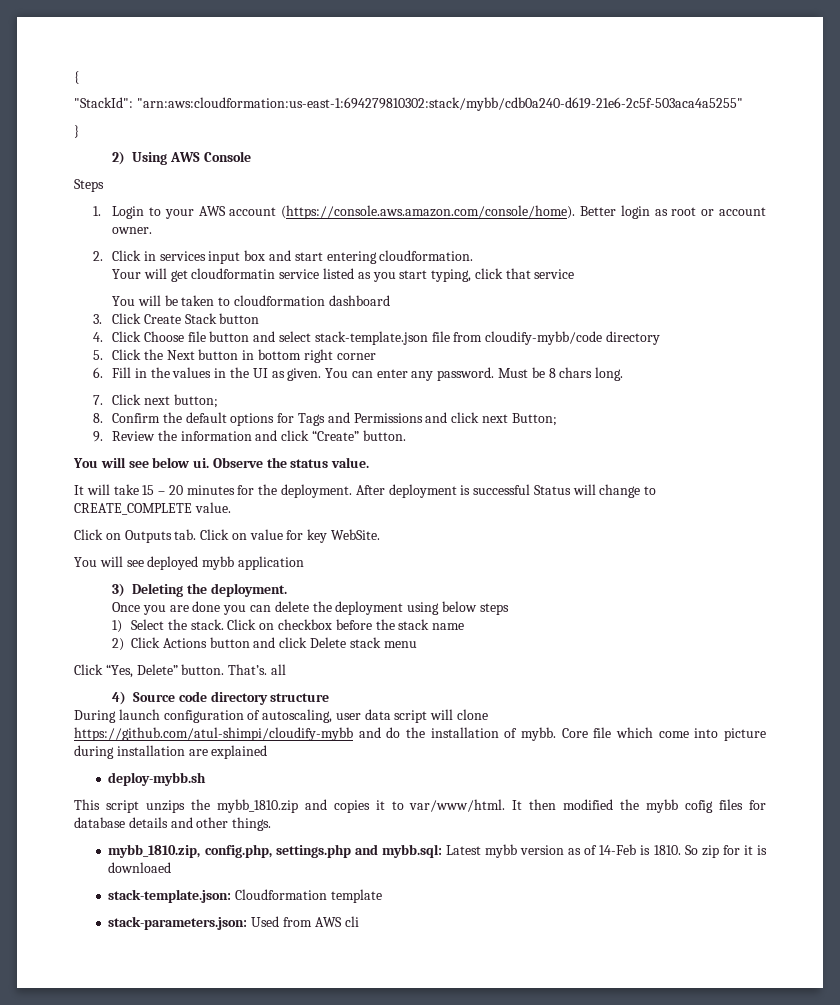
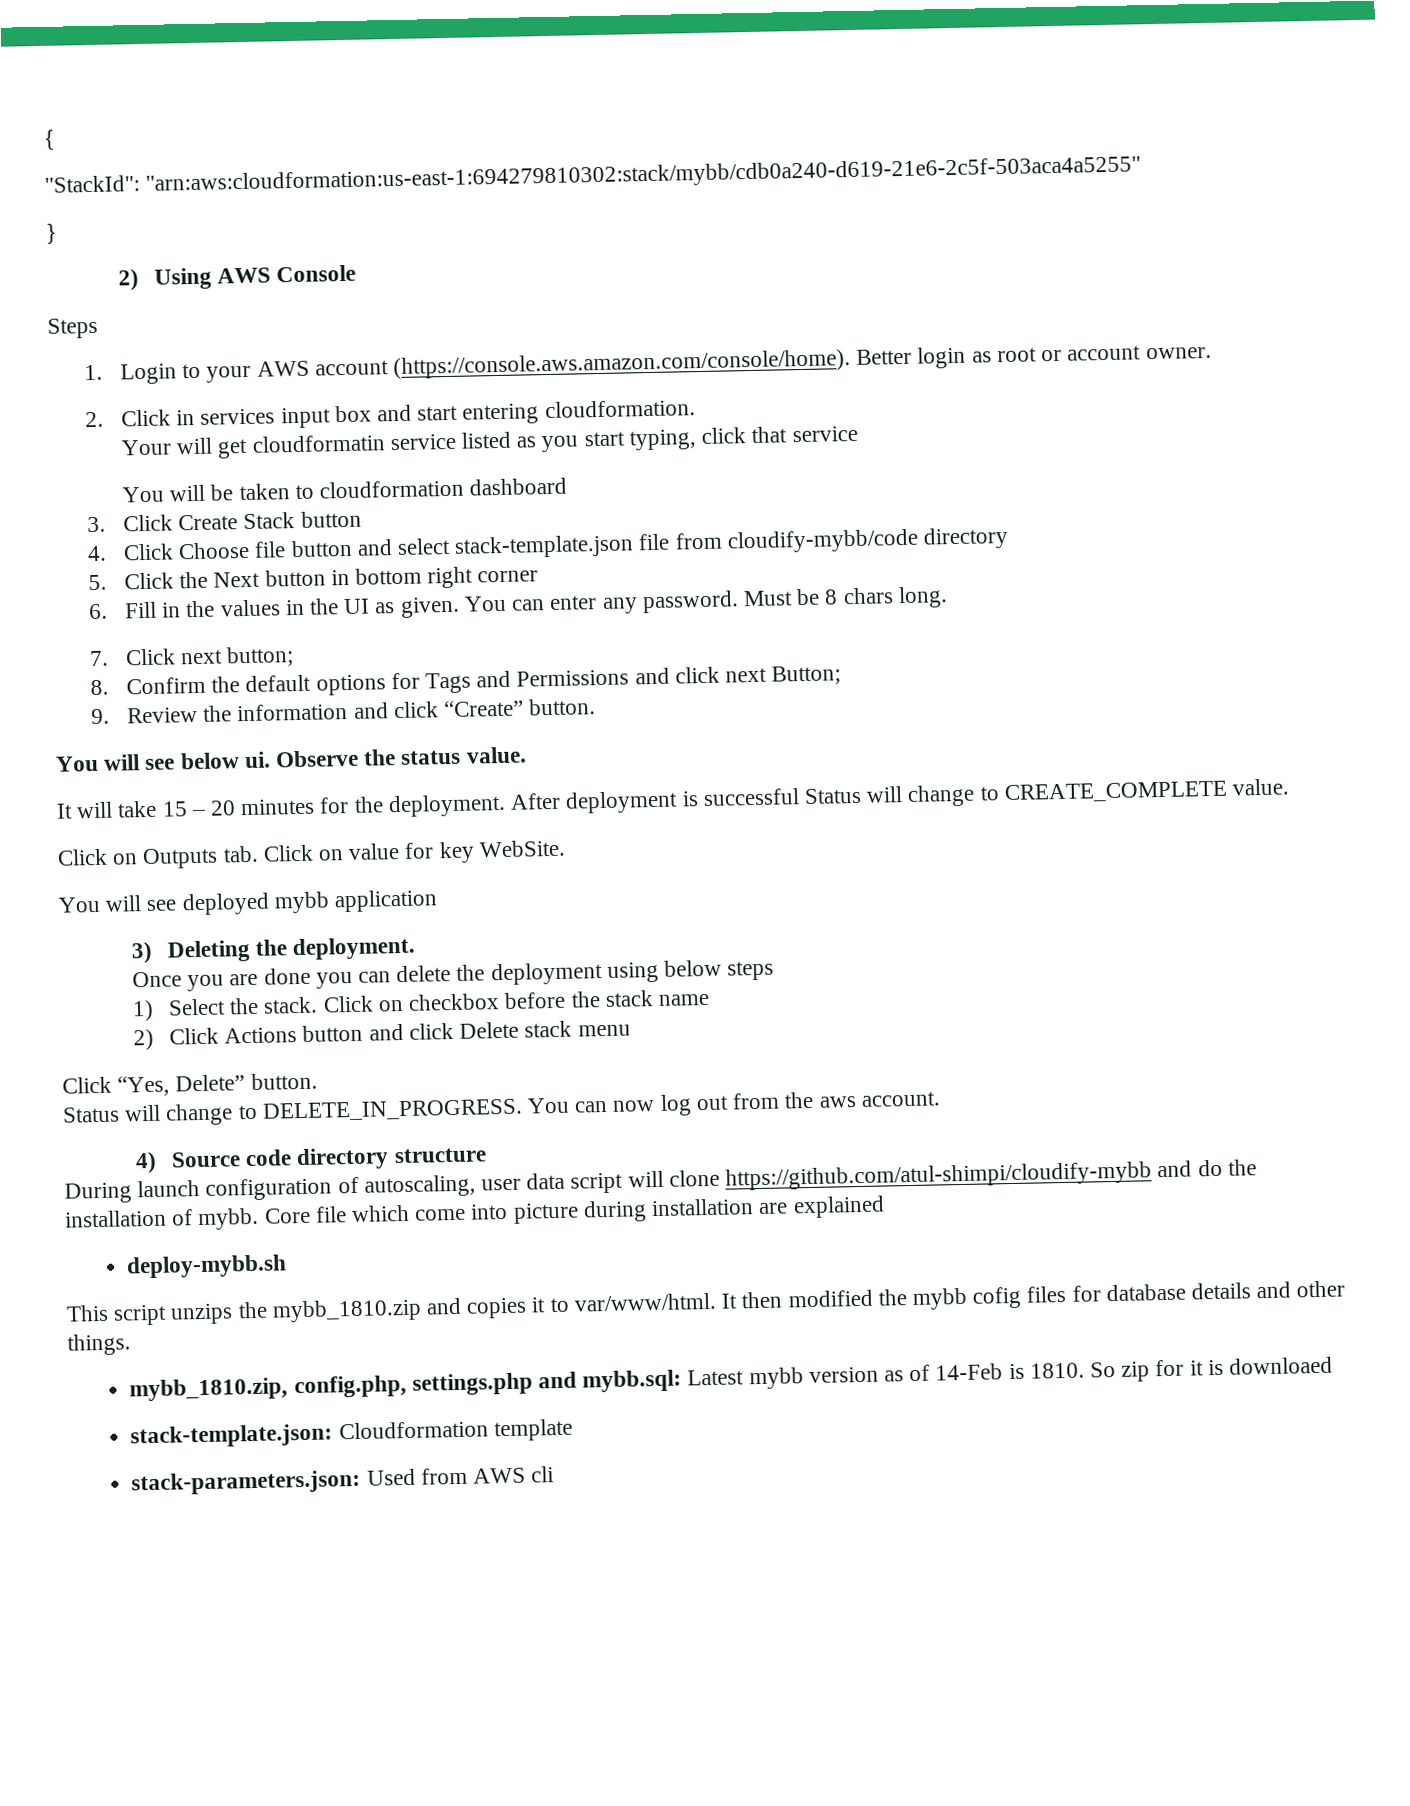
- Click “Yes, Delete” button. That’s. all
+ Click “Yes, Delete” button.
+ Status will change to DELETE_IN_PROGRESS. You can now log out from the aws account.

